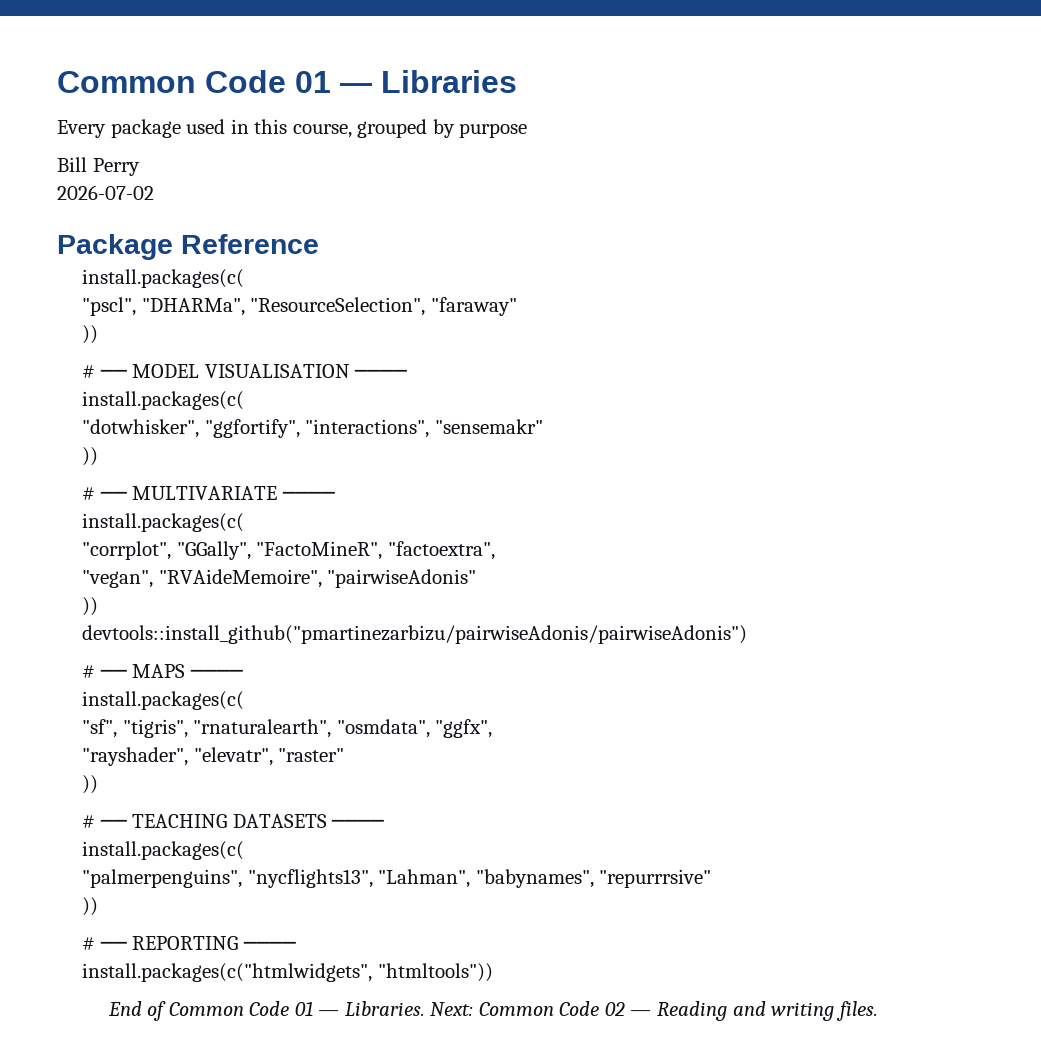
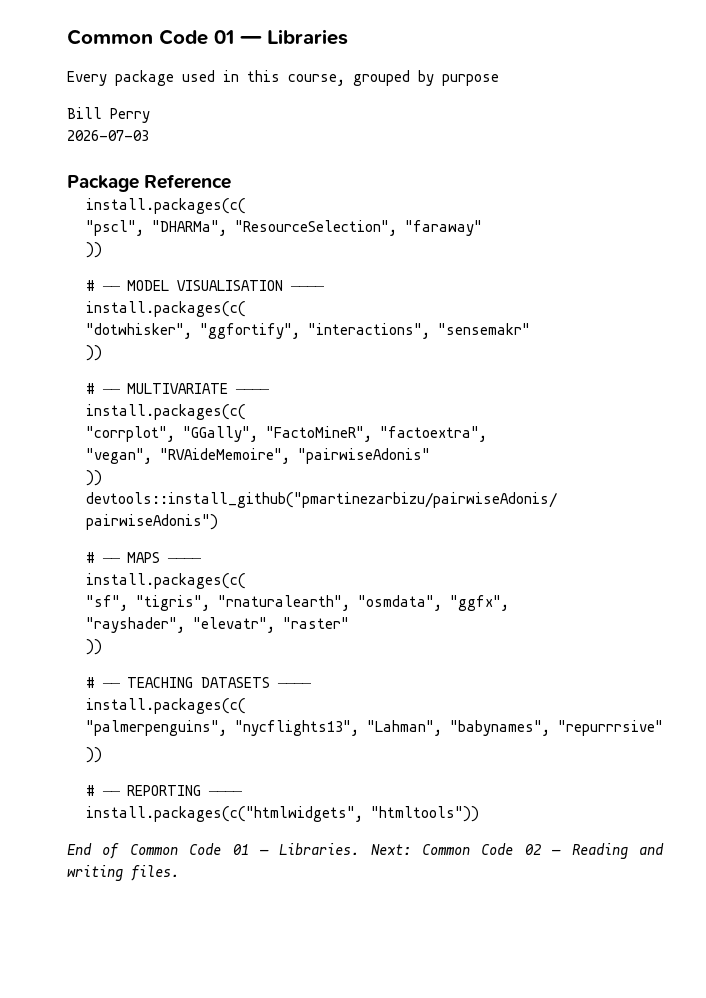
- 2026-07-02
+ 2026-07-03

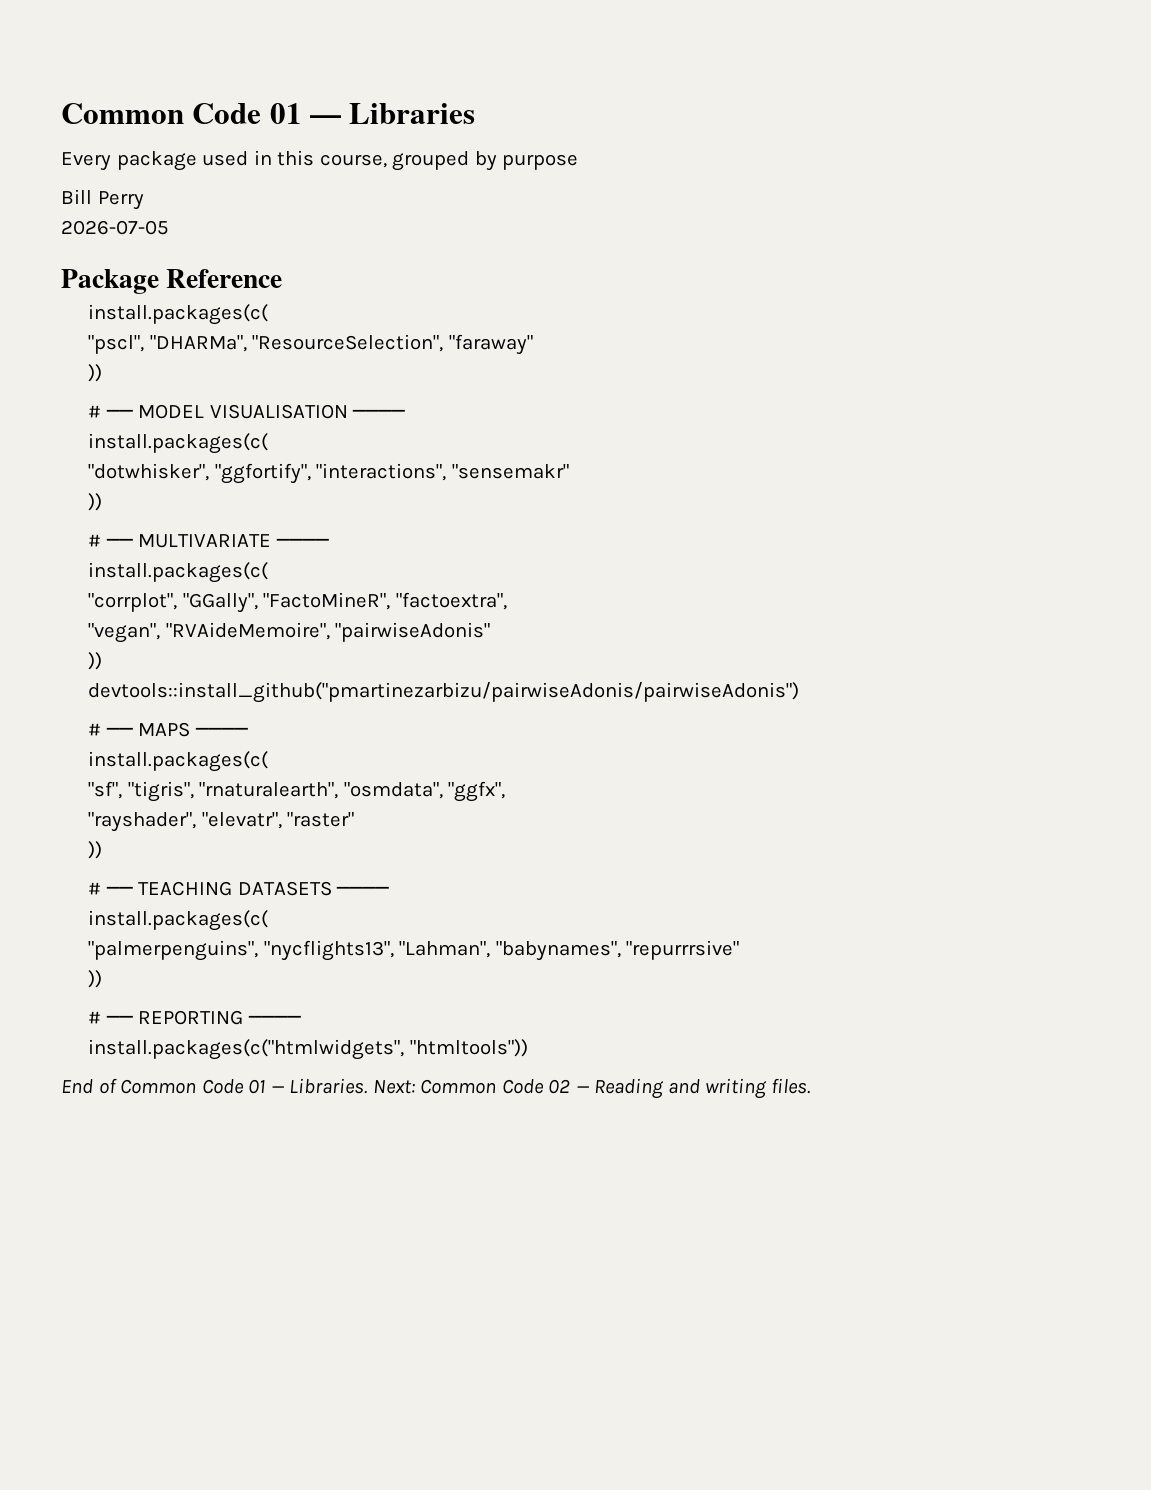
- 2026-07-03
+ 2026-07-05

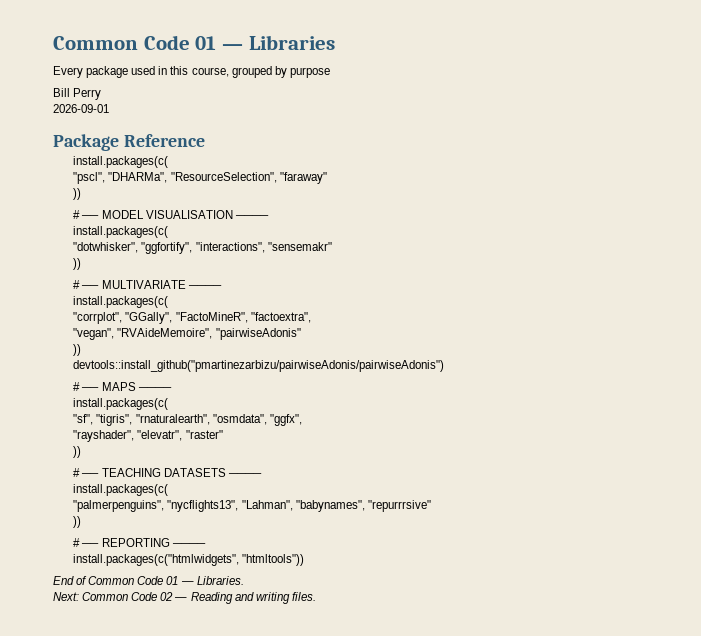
- 2026-07-05
+ 2026-09-01
- End of Common Code 01 — Libraries. Next: Common Code 02 — Reading and writing files.
+ End of Common Code 01 — Libraries.
+ Next: Common Code 02 — Reading and writing files.

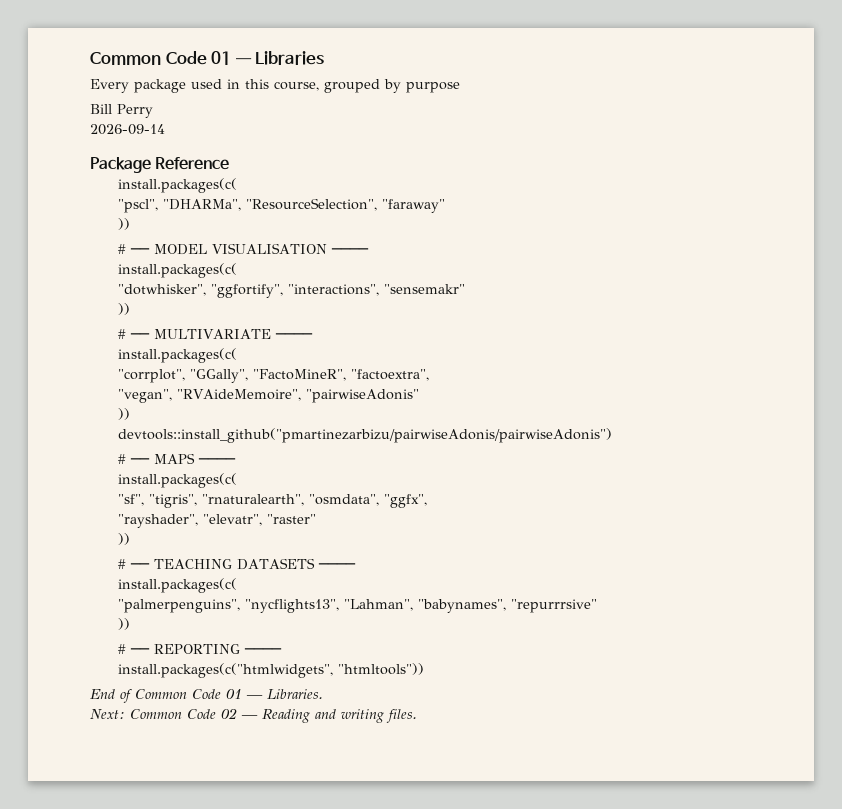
- 2026-09-01
+ 2026-09-14

